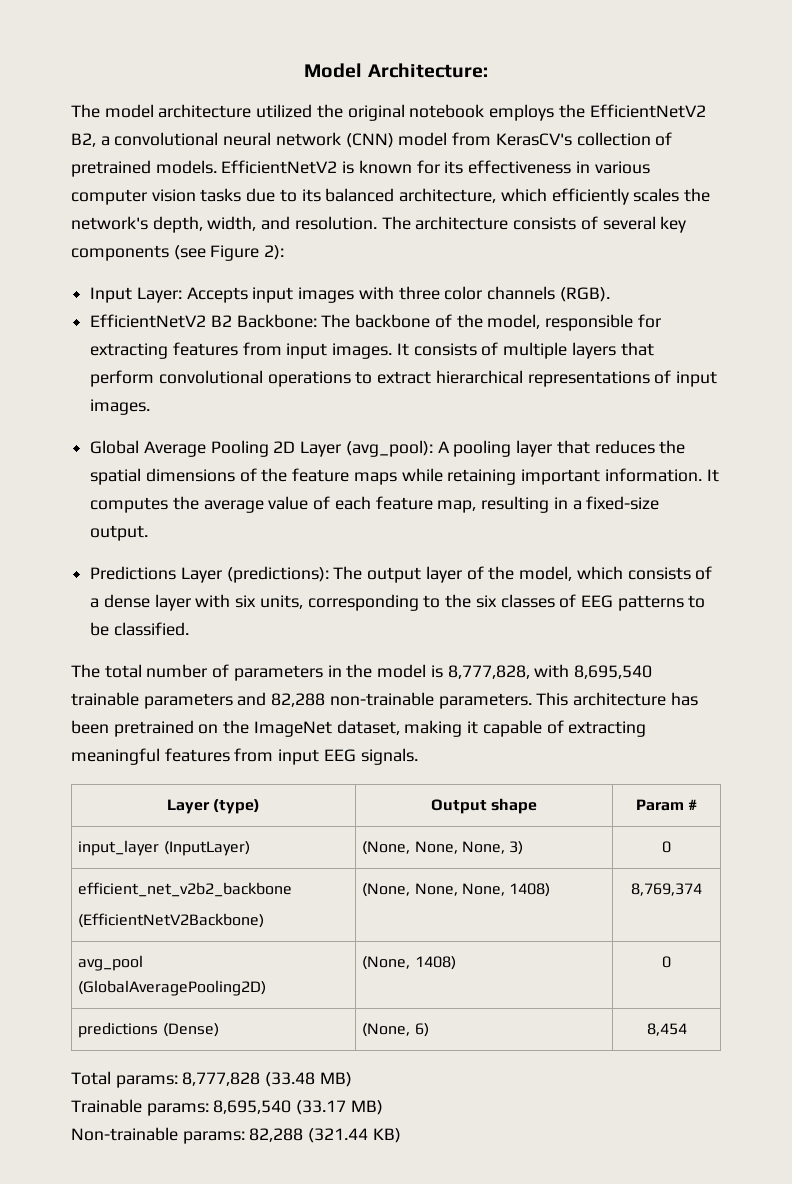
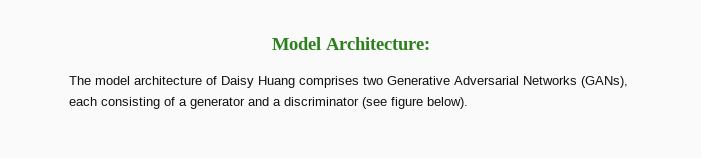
- The model architecture utilized the original notebook employs the EfficientNetV2 B2, a convolutional neural network (CNN) model from KerasCV's collection of pretrained models. EfficientNetV2 is known for its effectiveness in various computer vision tasks due to its balanced architecture, which efficiently scales the network's depth, width, and resolution. The architecture consists of several key components (see Figure 2):
- Input Layer: Accepts input images with three color channels (RGB).
- EfficientNetV2 B2 Backbone: The backbone of the model, responsible for extracting features from input images. It consists of multiple layers that perform convolutional operations to extract hierarchical representations of input images.
- Global Average Pooling 2D Layer (avg_pool): A pooling layer that reduces the spatial dimensions of the feature maps while retaining important information. It computes the average value of each feature map, resulting in a fixed-size output.
- Predictions Layer (predictions): The output layer of the model, which consists of a dense layer with six units, corresponding to the six classes of EEG patterns to be classified.
- The total number of parameters in the model is 8,777,828, with 8,695,540 trainable parameters and 82,288 non-trainable parameters. This architecture has been pretrained on the ImageNet dataset, making it capable of extracting meaningful features from input EEG signals.
- Layer (type) | Output shape | Param #
- input_layer (InputLayer) | (None, None, None, 3) | 0
- efficient_net_v2b2_backbone
- (EfficientNetV2Backbone) | (None, None, None, 1408) | 8,769,374
- avg_pool
- (GlobalAveragePooling2D) | (None, 1408) | 0
- predictions (Dense) | (None, 6) | 8,454
- Total params: 8,777,828 (33.48 MB)
- Trainable params: 8,695,540 (33.17 MB)
- Non-trainable params: 82,288 (321.44 KB)
+ The model architecture of Daisy Huang comprises two Generative Adversarial Networks (GANs), each consisting of a generator and a discriminator (see figure below).

